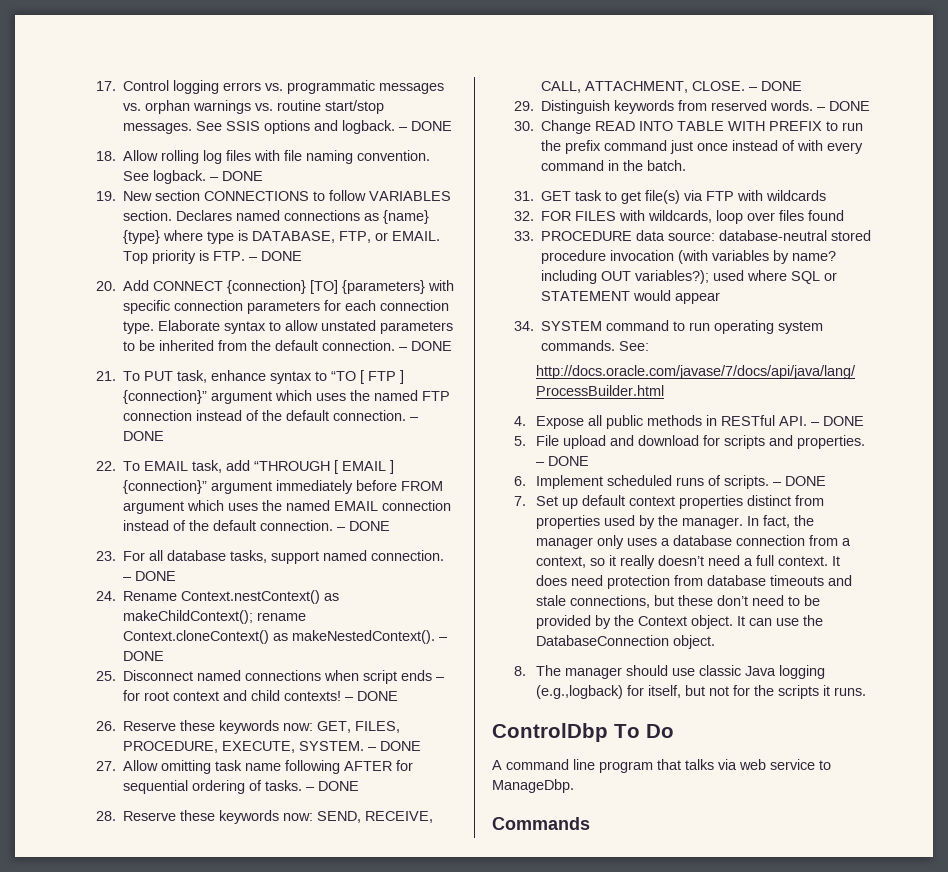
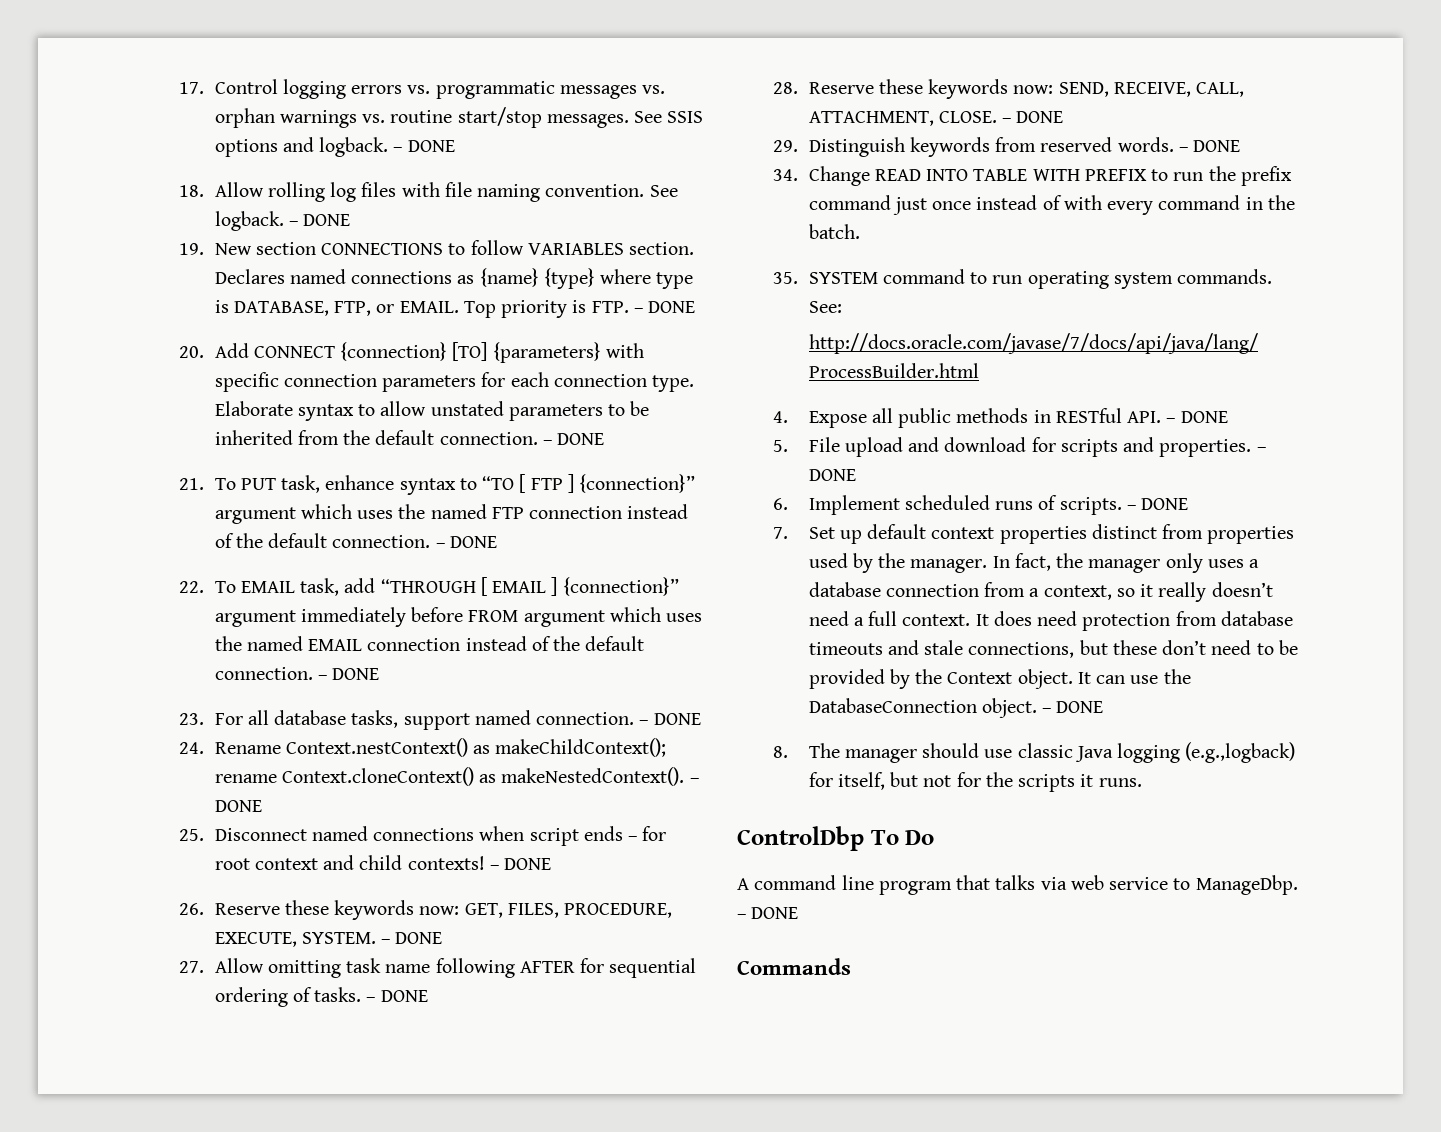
- 30. Change READ INTO TABLE WITH PREFIX to run the prefix command just once instead of with every command in the batch.
+ 34. Change READ INTO TABLE WITH PREFIX to run the prefix command just once instead of with every command in the batch.
- 31. GET task to get file(s) via FTP with wildcards
- 32. FOR FILES with wildcards, loop over files found
- 33. PROCEDURE data source: database-neutral stored procedure invocation (with variables by name? including OUT variables?); used where SQL or STATEMENT would appear
- 34. SYSTEM command to run operating system commands.
+ 35. SYSTEM command to run operating system commands.
- It can use the DatabaseConnection object.
+ It can use the DatabaseConnection object. – DONE
- A command line program that talks via web service to ManageDbp.
+ A command line program that talks via web service to ManageDbp. – DONE

